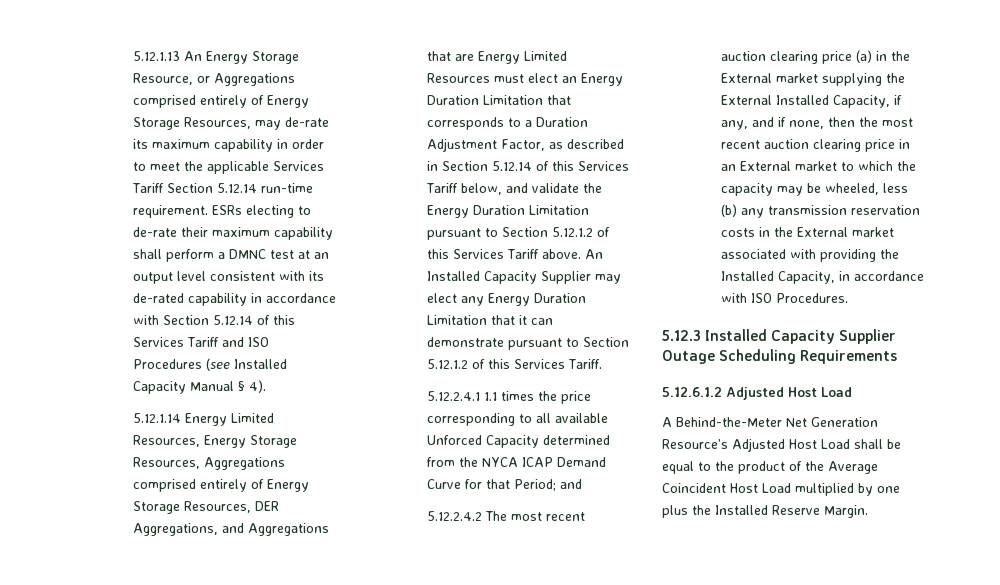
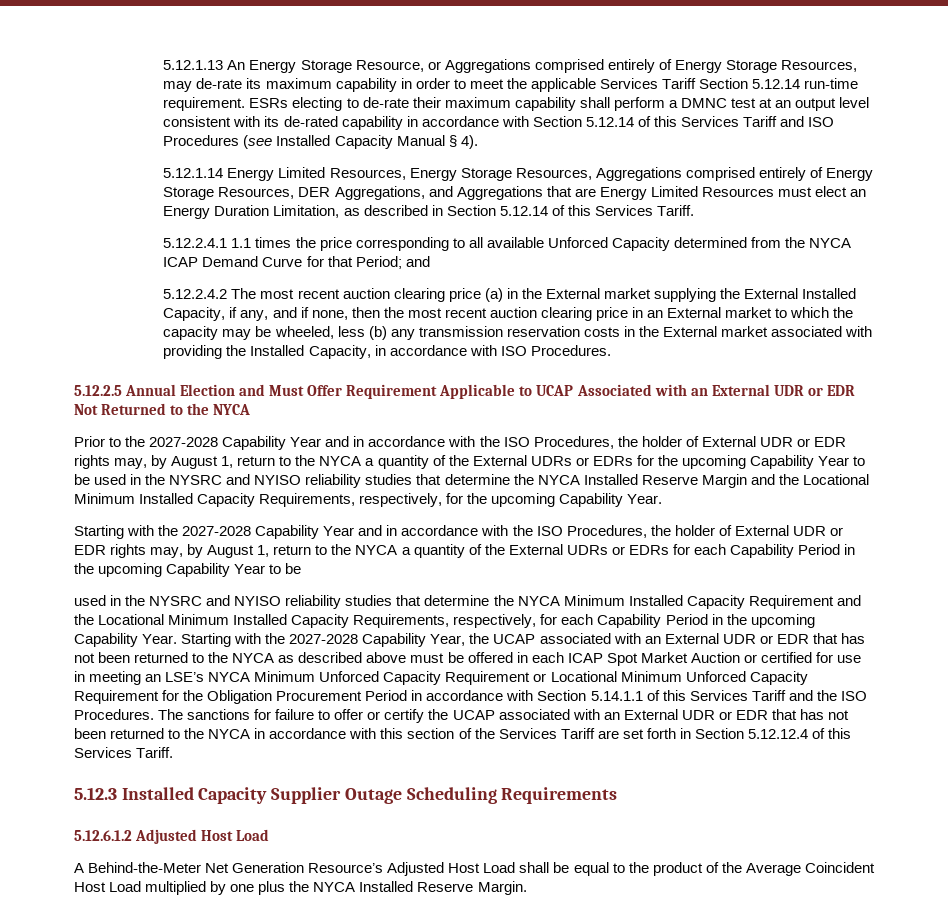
- 5.12.1.14 Energy Limited Resources, Energy Storage Resources, Aggregations comprised entirely of Energy Storage Resources, DER Aggregations, and Aggregations that are Energy Limited Resources must elect an Energy Duration Limitation that corresponds to a Duration Adjustment Factor, as described in Section 5.12.14 of this Services Tariff below, and validate the Energy Duration Limitation pursuant to Section 5.12.1.2 of this Services Tariff above. An Installed Capacity Supplier may elect any Energy Duration Limitation that it can demonstrate pursuant to Section 5.12.1.2 of this Services Tariff.
+ 5.12.1.14 Energy Limited Resources, Energy Storage Resources, Aggregations comprised entirely of Energy Storage Resources, DER Aggregations, and Aggregations that are Energy Limited Resources must elect an Energy Duration Limitation, as described in Section 5.12.14 of this Services Tariff.
+ 5.12.2.5 Annual Election and Must Offer Requirement Applicable to UCAP Associated with an External UDR or EDR Not Returned to the NYCA
+ Prior to the 2027-2028 Capability Year and in accordance with the ISO Procedures, the holder of External UDR or EDR rights may, by August 1, return to the NYCA a quantity of the External UDRs or EDRs for the upcoming Capability Year to be used in the NYSRC and NYISO reliability studies that determine the NYCA Installed Reserve Margin and the Locational Minimum Installed Capacity Requirements, respectively, for the upcoming Capability Year.
+ Starting with the 2027-2028 Capability Year and in accordance with the ISO Procedures, the holder of External UDR or EDR rights may, by August 1, return to the NYCA a quantity of the External UDRs or EDRs for each Capability Period in the upcoming Capability Year to be
+ used in the NYSRC and NYISO reliability studies that determine the NYCA Minimum Installed Capacity Requirement and the Locational Minimum Installed Capacity Requirements, respectively, for each Capability Period in the upcoming Capability Year. Starting with the 2027-2028 Capability Year, the UCAP associated with an External UDR or EDR that has not been returned to the NYCA as described above must be offered in each ICAP Spot Market Auction or certified for use in meeting an LSE’s NYCA Minimum Unforced Capacity Requirement or Locational Minimum Unforced Capacity Requirement for the Obligation Procurement Period in accordance with Section 5.14.1.1 of this Services Tariff and the ISO Procedures. The sanctions for failure to offer or certify the UCAP associated with an External UDR or EDR that has not been returned to the NYCA in accordance with this section of the Services Tariff are set forth in Section 5.12.12.4 of this Services Tariff.
- A Behind-the-Meter Net Generation Resource’s Adjusted Host Load shall be equal to the product of the Average Coincident Host Load multiplied by one plus the Installed Reserve Margin.
+ A Behind-the-Meter Net Generation Resource’s Adjusted Host Load shall be equal to the product of the Average Coincident Host Load multiplied by one plus the NYCA Installed Reserve Margin.

